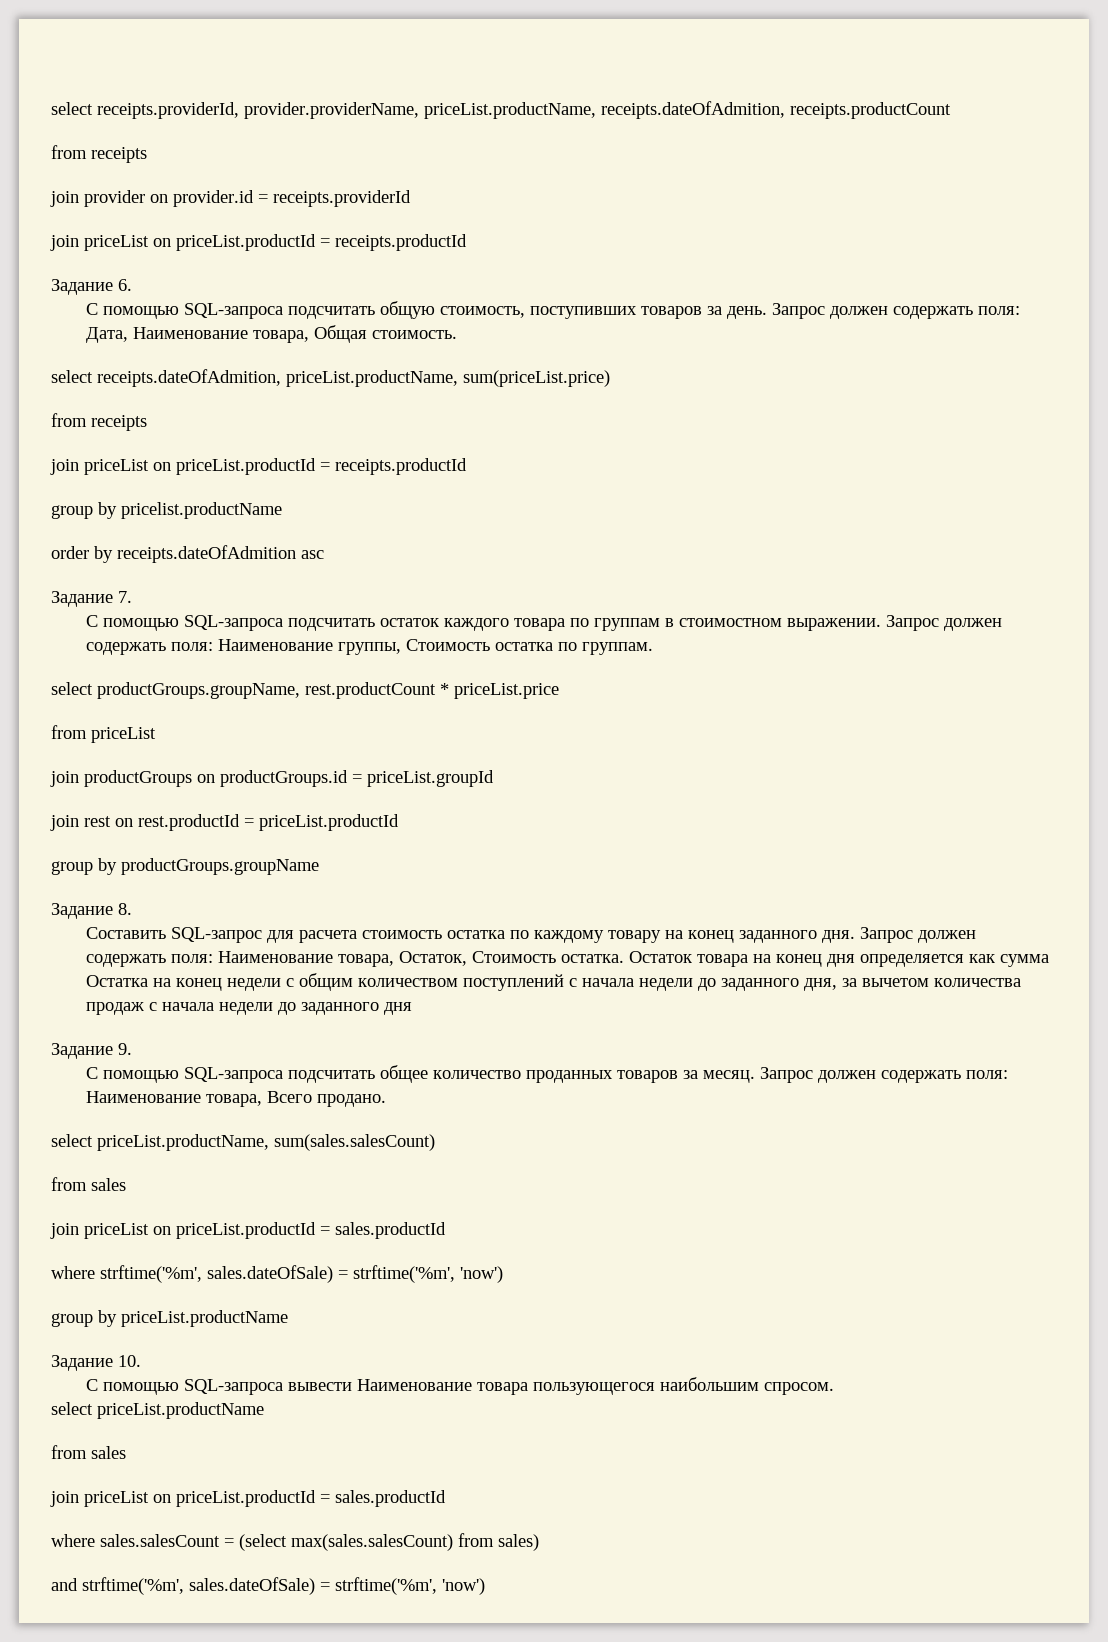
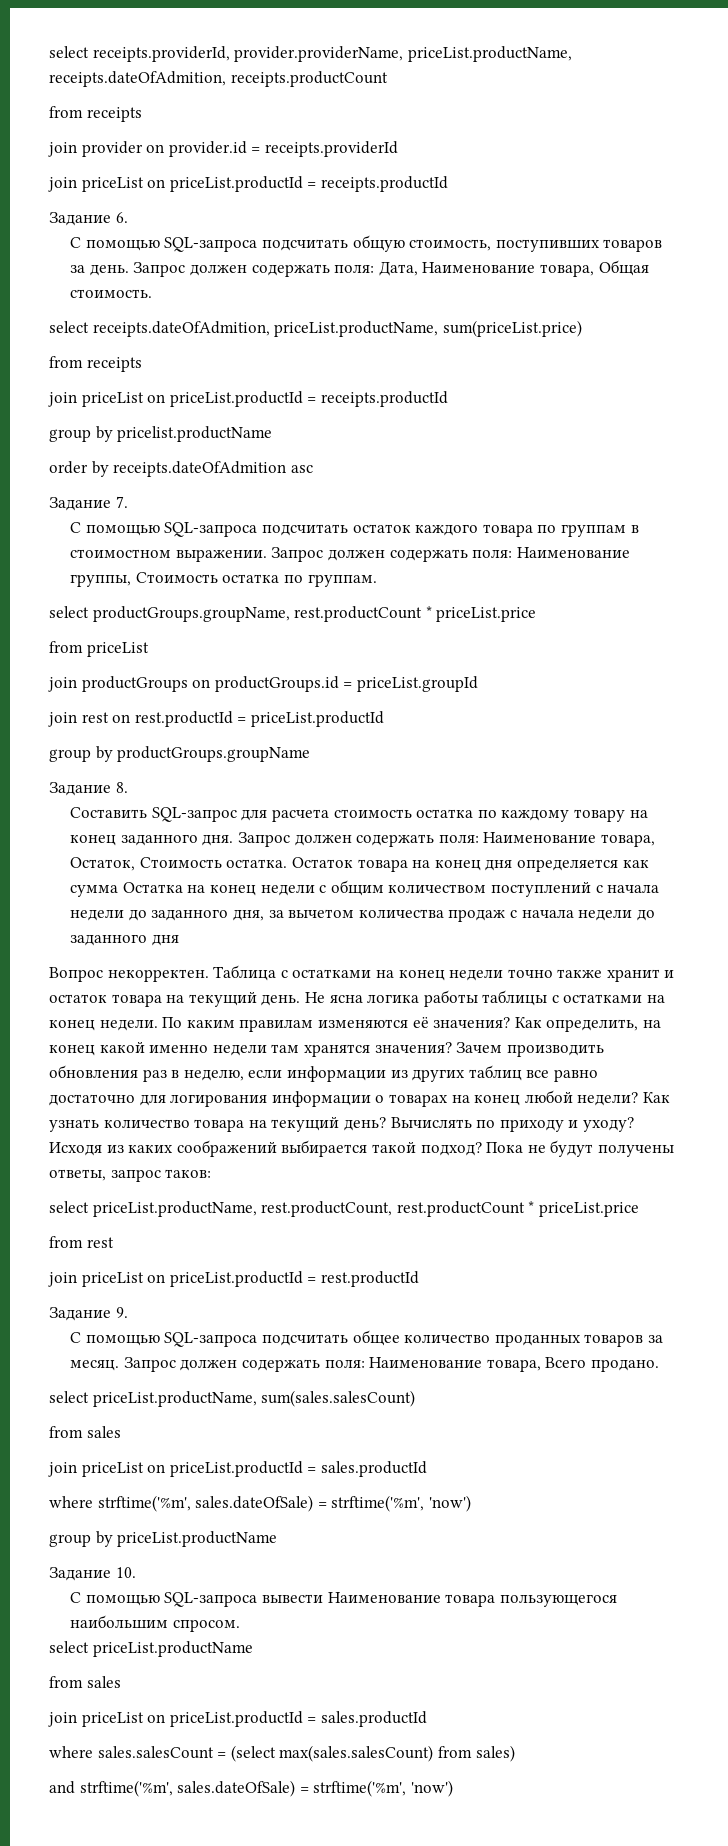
+ Вопрос некорректен. Таблица с остатками на конец недели точно также хранит и остаток товара на текущий день. Не ясна логика работы таблицы с остатками на конец недели. По каким правилам изменяются её значения? Как определить, на конец какой именно недели там хранятся значения? Зачем производить обновления раз в неделю, если информации из других таблиц все равно достаточно для логирования информации о товарах на конец любой недели? Как узнать количество товара на текущий день? Вычислять по приходу и уходу? Исходя из каких соображений выбирается такой подход? Пока не будут получены ответы, запрос таков:
+ select priceList.productName, rest.productCount, rest.productCount * priceList.price
+ from rest
+ join priceList on priceList.productId = rest.productId

